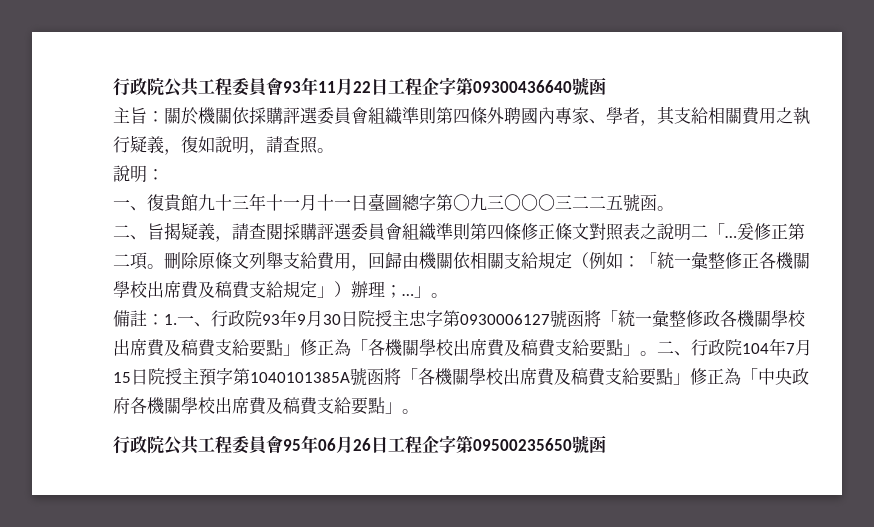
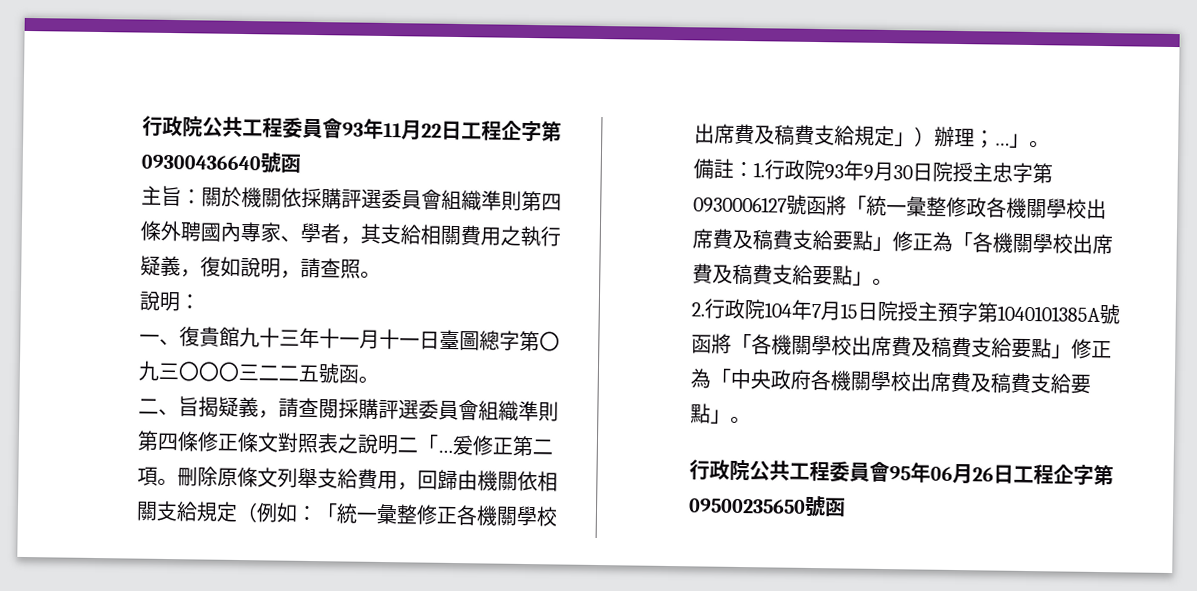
- 1.一、行政院93年9月30日院授主忠字第0930006127號函將「統一彙整修政各機關學校出席費及稿費支給要點」修正為「各機關學校出席費及稿費支給要點」。二、行政院104年7月15日院授主預字第1040101385A號函將「各機關學校出席費及稿費支給要點」修正為「中央政府各機關學校出席費及稿費支給要點」。
+ 1.行政院93年9月30日院授主忠字第0930006127號函將「統一彙整修政各機關學校出席費及稿費支給要點」修正為「各機關學校出席費及稿費支給要點」。
+ 2.行政院104年7月15日院授主預字第1040101385A號函將「各機關學校出席費及稿費支給要點」修正為「中央政府各機關學校出席費及稿費支給要點」。

